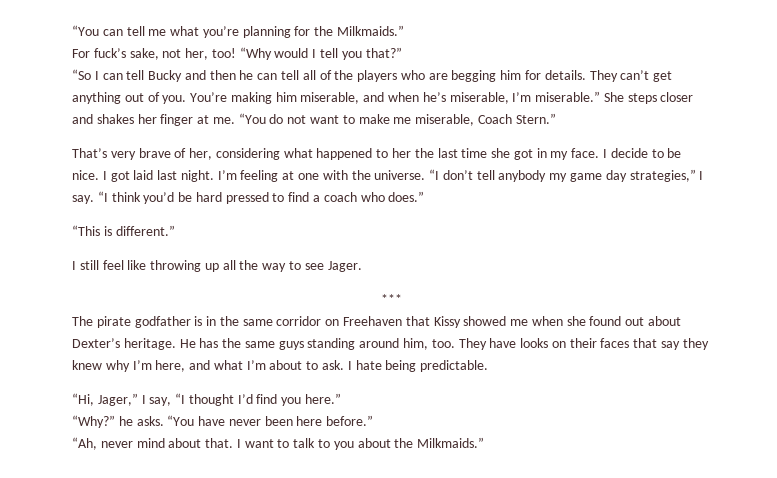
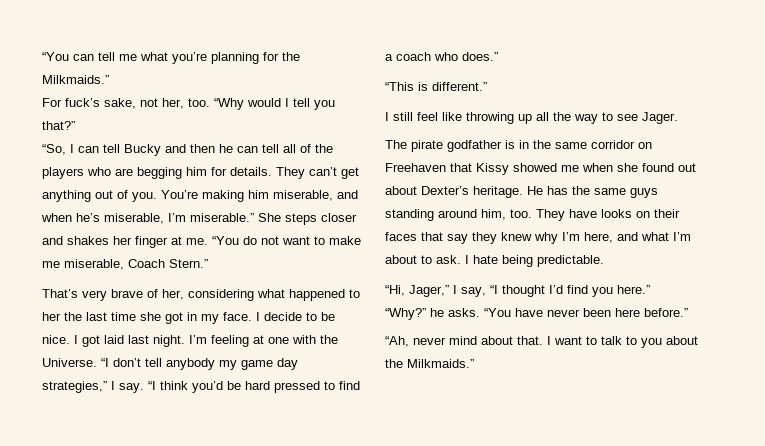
- For fuck’s sake, not her, too!
+ For fuck’s sake, not her, too.
- “So I can tell Bucky and then he can tell all of the players who are begging him for details.
+ “So, I can tell Bucky and then he can tell all of the players who are begging him for details.
- I’m feeling at one with the universe.
+ I’m feeling at one with the Universe.
- ***

